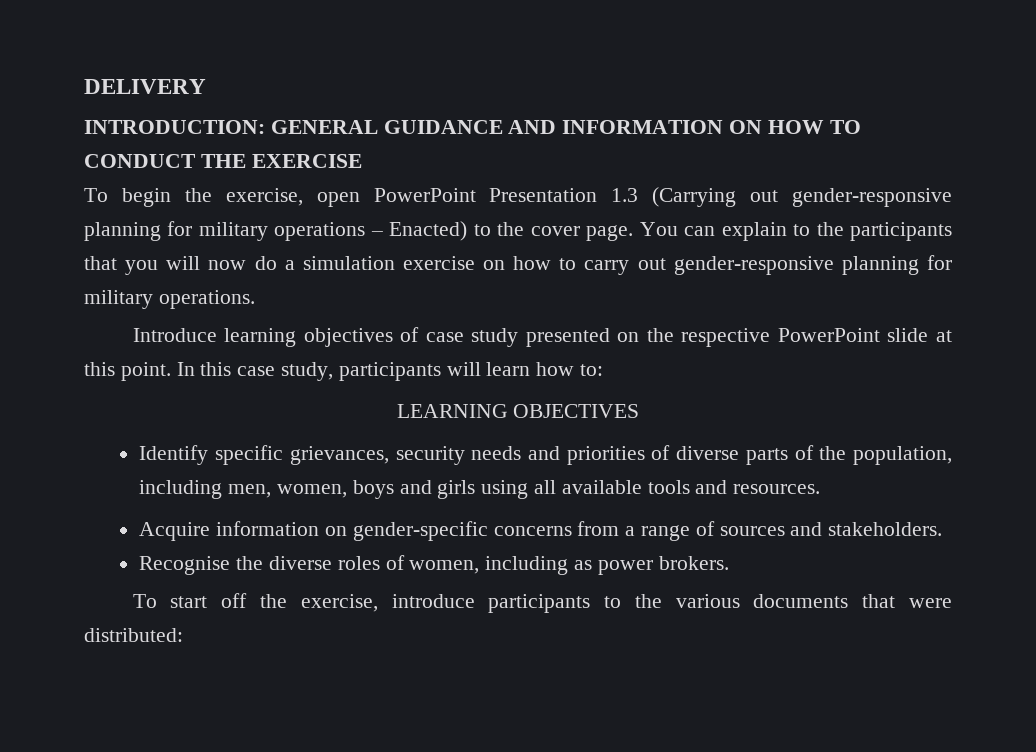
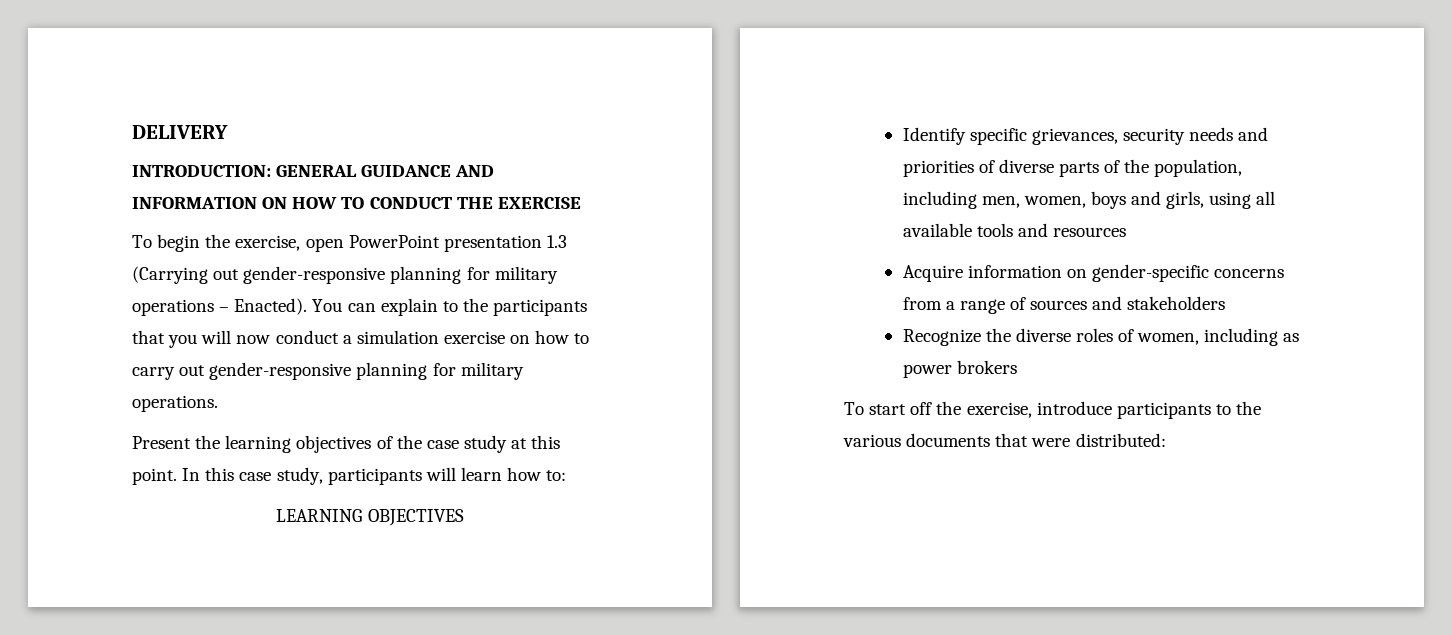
- To begin the exercise, open PowerPoint Presentation 1.3 (Carrying out gender-responsive planning for military operations – Enacted) to the cover page.
+ To begin the exercise, open PowerPoint presentation 1.3 (Carrying out gender-responsive planning for military operations – Enacted).
- You can explain to the participants that you will now do a simulation exercise on how to carry out gender-responsive planning for military operations.
+ You can explain to the participants that you will now conduct a simulation exercise on how to carry out gender-responsive planning for military operations.
- Introduce learning objectives of case study presented on the respective PowerPoint slide at this point.
+ Present the learning objectives of the case study at this point.
- Identify specific grievances, security needs and priorities of diverse parts of the population, including men, women, boys and girls using all available tools and resources.
+ Identify specific grievances, security needs and priorities of diverse parts of the population, including men, women, boys and girls, using all available tools and resources
- Acquire information on gender-specific concerns from a range of sources and stakeholders.
- Recognise the diverse roles of women, including as power brokers.
+ Acquire information on gender-specific concerns from a range of sources and stakeholders
+ Recognize the diverse roles of women, including as power brokers

